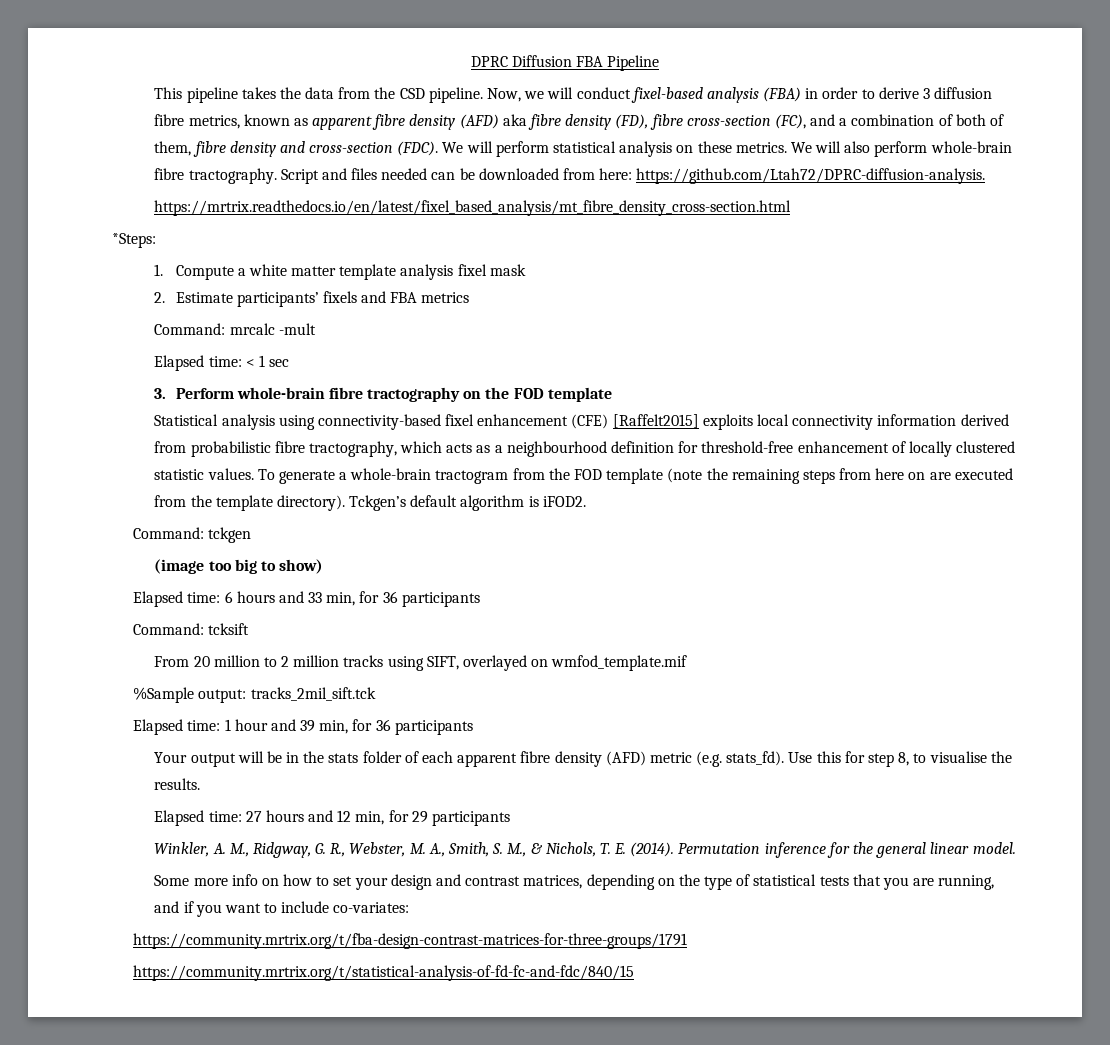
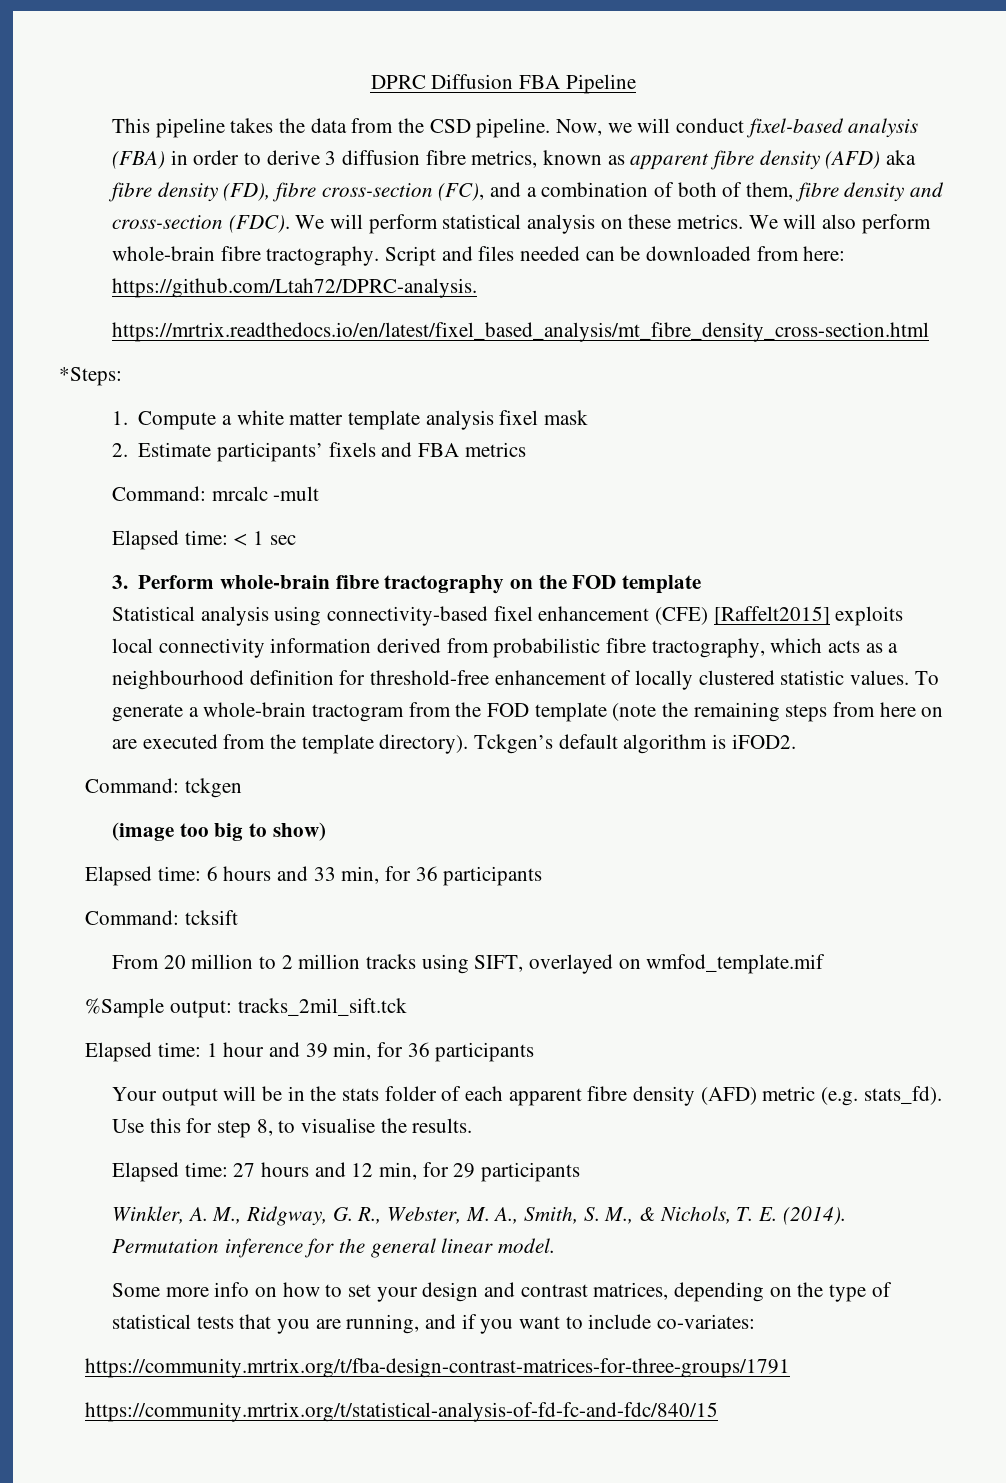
- Script and files needed can be downloaded from here: https://github.com/Ltah72/DPRC-diffusion-analysis.
+ Script and files needed can be downloaded from here: https://github.com/Ltah72/DPRC-analysis.

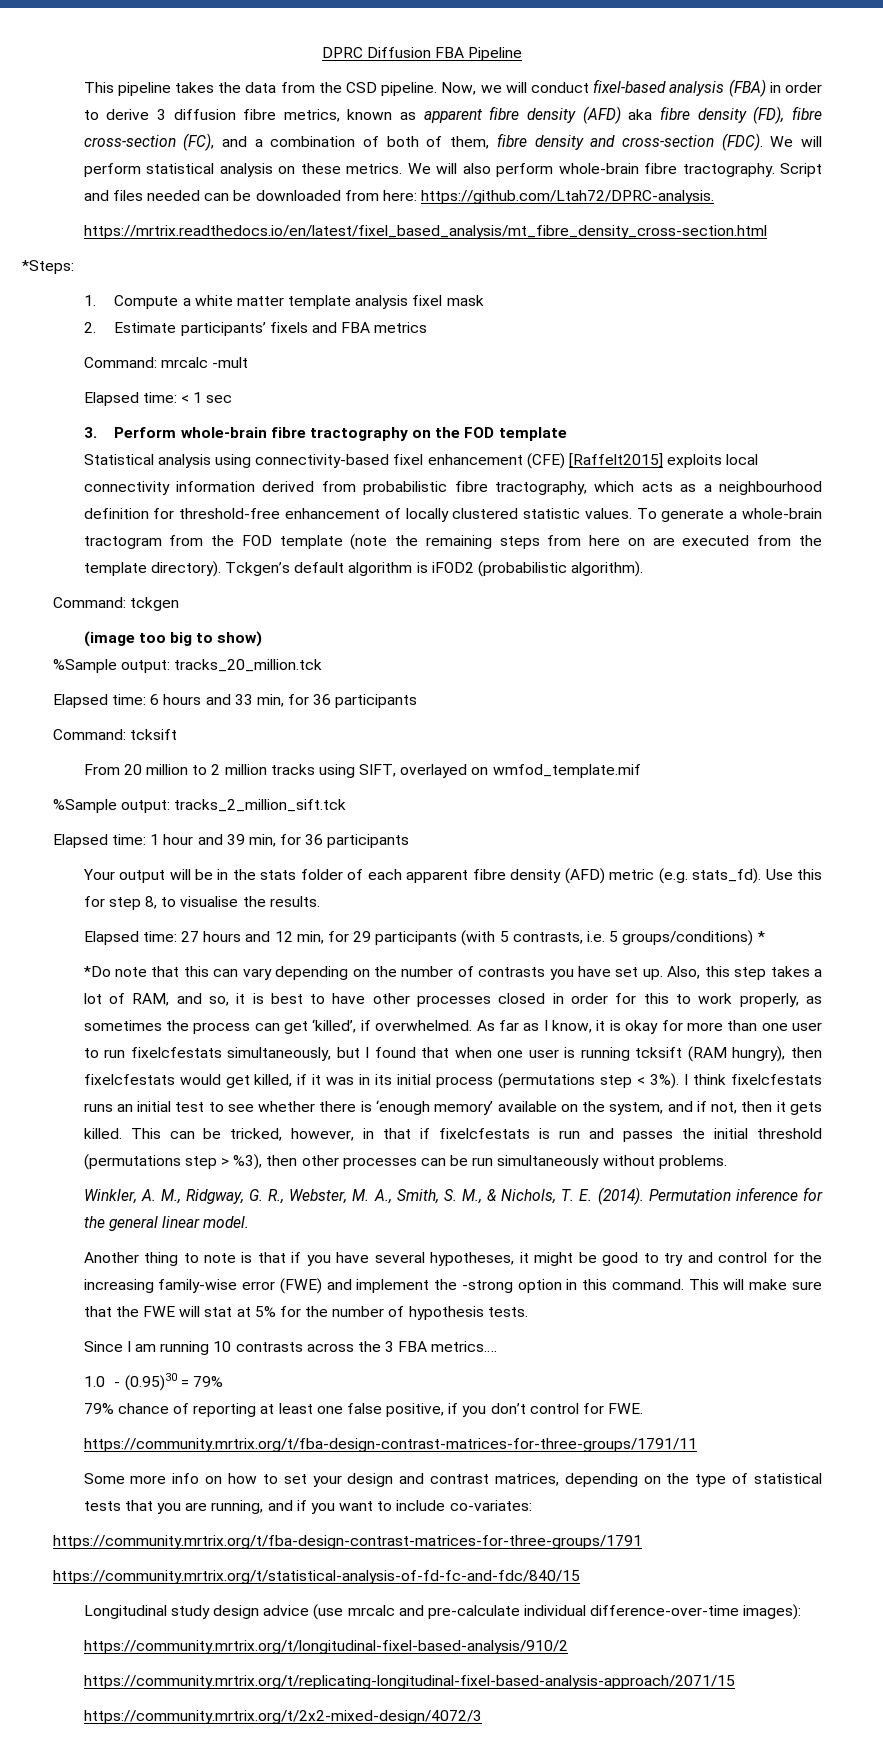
- Tckgen’s default algorithm is iFOD2.
+ Tckgen’s default algorithm is iFOD2 (probabilistic algorithm).
+ %Sample output: tracks_20_million.tck
- %Sample output: tracks_2mil_sift.tck
+ %Sample output: tracks_2_million_sift.tck
- Elapsed time: 27 hours and 12 min, for 29 participants
+ Elapsed time: 27 hours and 12 min, for 29 participants (with 5 contrasts, i.e. 5 groups/conditions) *
+ *Do note that this can vary depending on the number of contrasts you have set up. Also, this step takes a lot of RAM, and so, it is best to have other processes closed in order for this to work properly, as sometimes the process can get ‘killed’, if overwhelmed. As far as I know, it is okay for more than one user to run fixelcfestats simultaneously, but I found that when one user is running tcksift (RAM hungry), then fixelcfestats would get killed, if it was in its initial process (permutations step < 3%). I think fixelcfestats runs an initial test to see whether there is ‘enough memory’ available on the system, and if not, then it gets killed. This can be tricked, however, in that if fixelcfestats is run and passes the initial threshold (permutations step > %3), then other processes can be run simultaneously without problems.
+ Another thing to note is that if you have several hypotheses, it might be good to try and control for the increasing family-wise error (FWE) and implement the -strong option in this command. This will make sure that the FWE will stat at 5% for the number of hypothesis tests.
+ Since I am running 10 contrasts across the 3 FBA metrics….
+ 1.0 - (0.95)30 = 79%
+ 79% chance of reporting at least one false positive, if you don’t control for FWE.
+ https://community.mrtrix.org/t/fba-design-contrast-matrices-for-three-groups/1791/11
+ Longitudinal study design advice (use mrcalc and pre-calculate individual difference-over-time images):
+ https://community.mrtrix.org/t/longitudinal-fixel-based-analysis/910/2
+ https://community.mrtrix.org/t/replicating-longitudinal-fixel-based-analysis-approach/2071/15
+ https://community.mrtrix.org/t/2x2-mixed-design/4072/3

